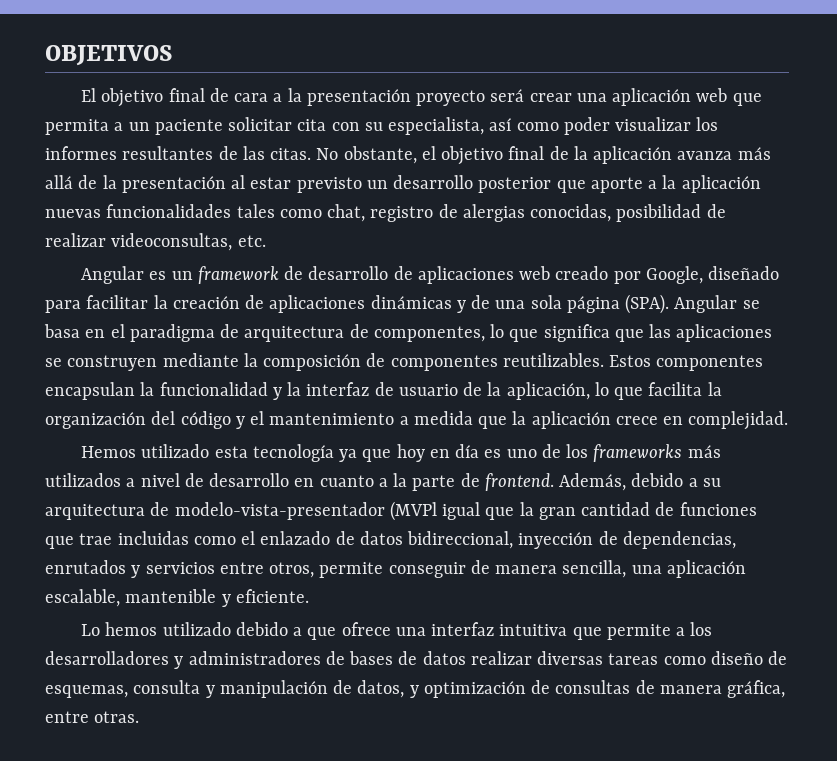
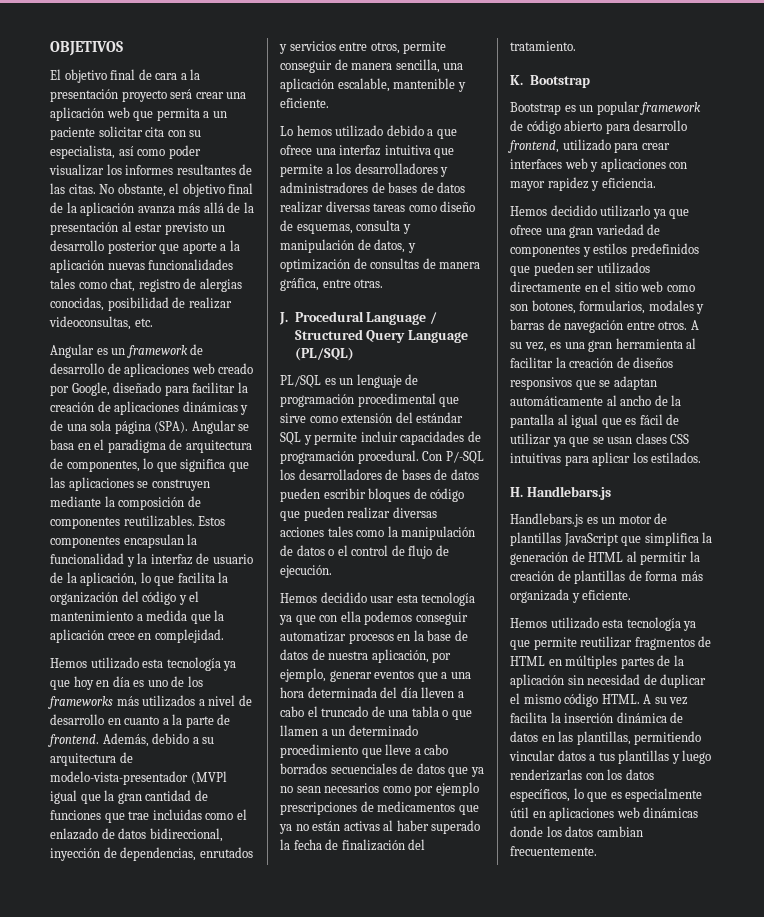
+ J. Procedural Language / Structured Query Language (PL/SQL)
+ PL/SQL es un lenguaje de programación procedimental que sirve como extensión del estándar SQL y permite incluir capacidades de programación procedural. Con P/-SQL los desarrolladores de bases de datos pueden escribir bloques de código que pueden realizar diversas acciones tales como la manipulación de datos o el control de flujo de ejecución.
+ Hemos decidido usar esta tecnología ya que con ella podemos conseguir automatizar procesos en la base de datos de nuestra aplicación, por ejemplo, generar eventos que a una hora determinada del día lleven a cabo el truncado de una tabla o que llamen a un determinado procedimiento que lleve a cabo borrados secuenciales de datos que ya no sean necesarios como por ejemplo prescripciones de medicamentos que ya no están activas al haber superado la fecha de finalización del tratamiento.
+ K. Bootstrap
+ Bootstrap es un popular framework de código abierto para desarrollo frontend, utilizado para crear interfaces web y aplicaciones con mayor rapidez y eficiencia.
+ Hemos decidido utilizarlo ya que ofrece una gran variedad de componentes y estilos predefinidos que pueden ser utilizados directamente en el sitio web como son botones, formularios, modales y barras de navegación entre otros. A su vez, es una gran herramienta al facilitar la creación de diseños responsivos que se adaptan automáticamente al ancho de la pantalla al igual que es fácil de utilizar ya que se usan clases CSS intuitivas para aplicar los estilados.
+ H. Handlebars.js
+ Handlebars.js es un motor de plantillas JavaScript que simplifica la generación de HTML al permitir la creación de plantillas de forma más organizada y eficiente.
+ Hemos utilizado esta tecnología ya que permite reutilizar fragmentos de HTML en múltiples partes de la aplicación sin necesidad de duplicar el mismo código HTML. A su vez facilita la inserción dinámica de datos en las plantillas, permitiendo vincular datos a tus plantillas y luego renderizarlas con los datos específicos, lo que es especialmente útil en aplicaciones web dinámicas donde los datos cambian frecuentemente.

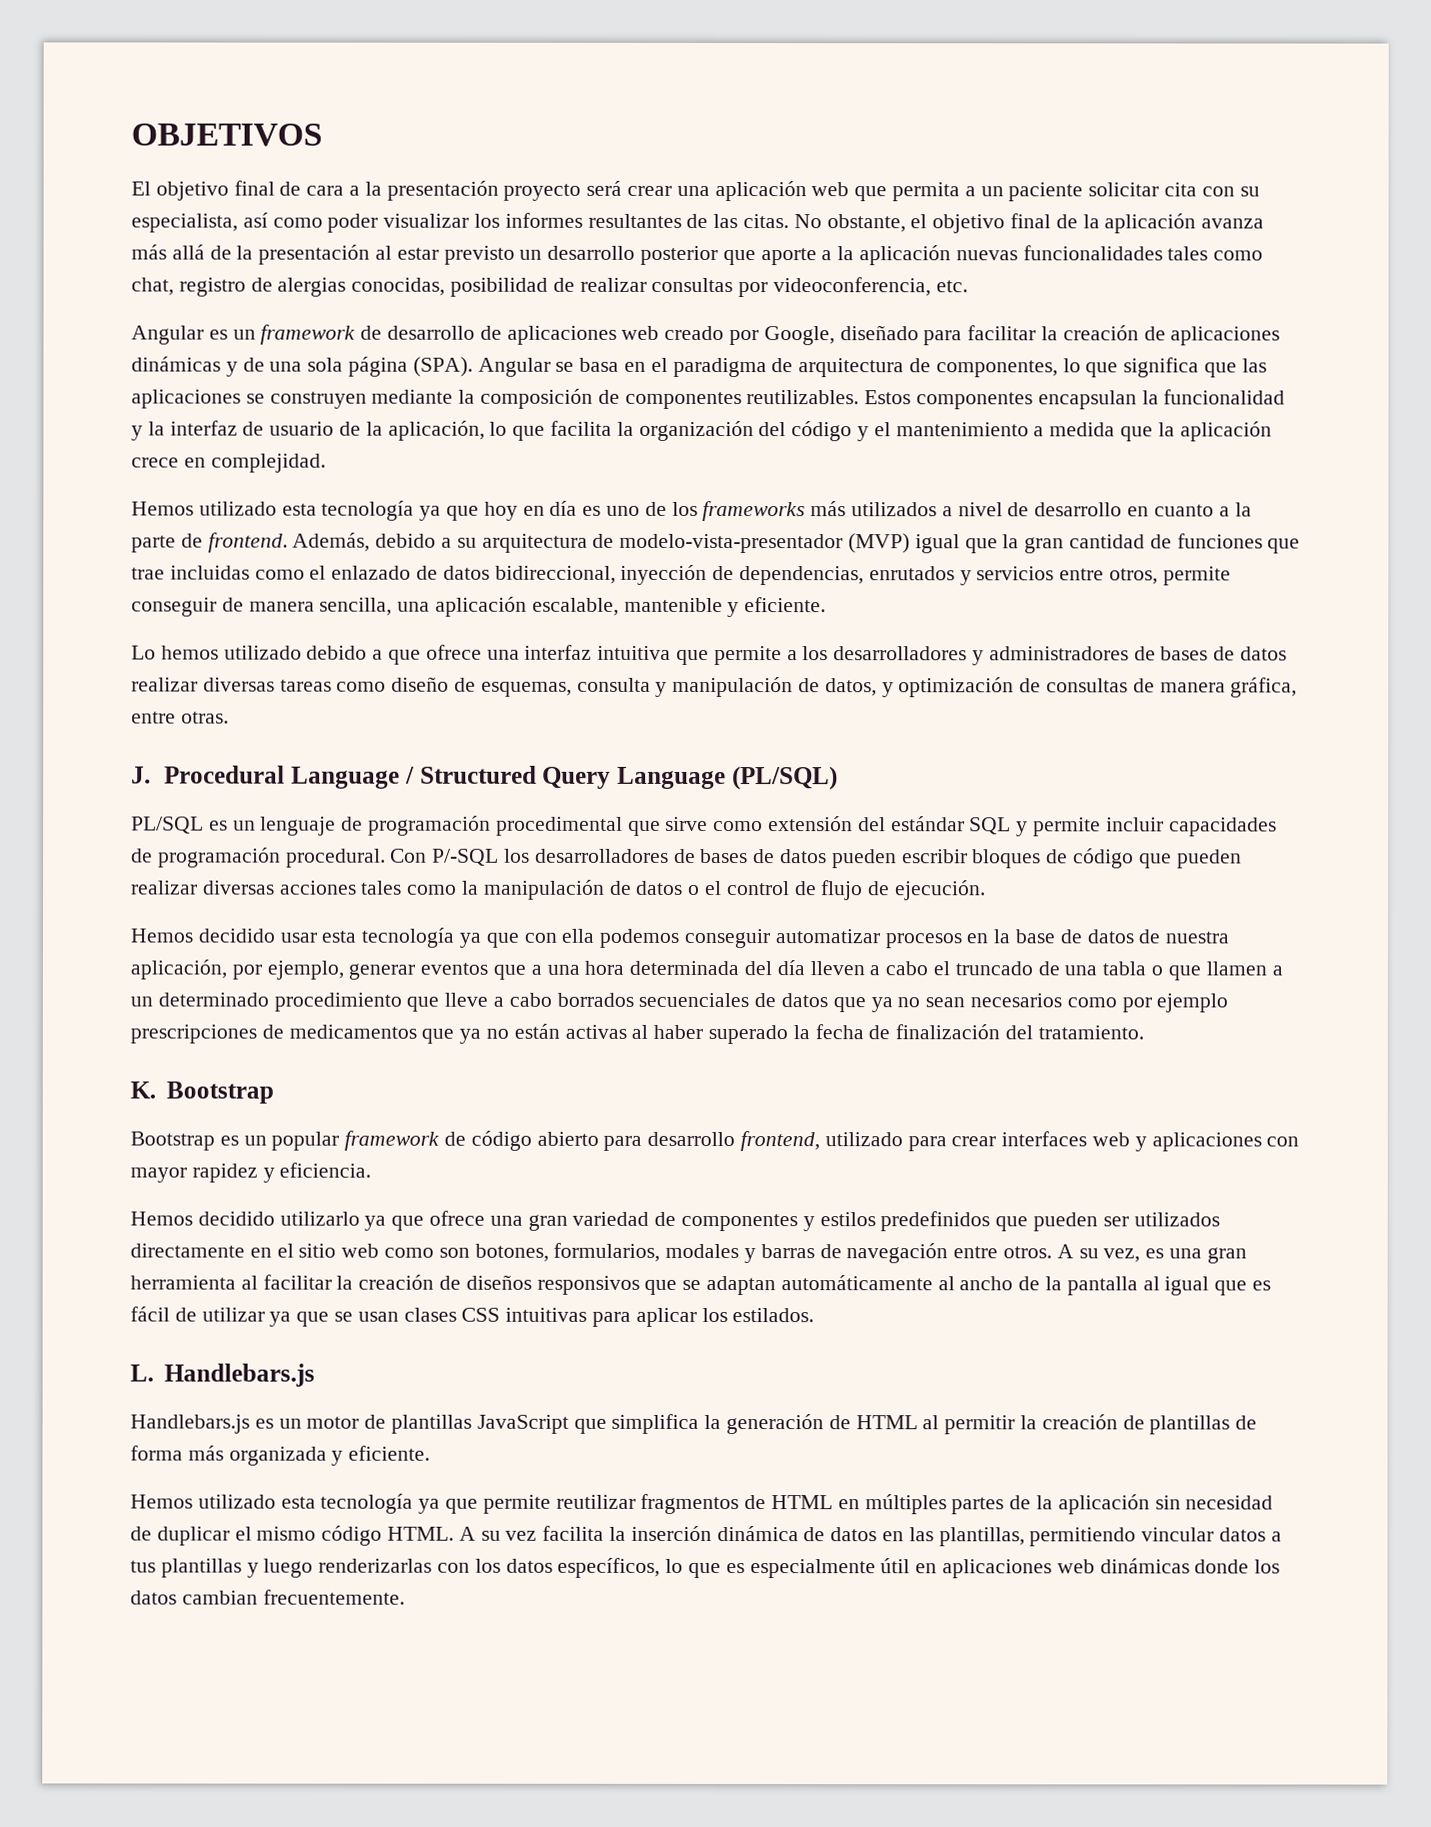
- No obstante, el objetivo final de la aplicación avanza más allá de la presentación al estar previsto un desarrollo posterior que aporte a la aplicación nuevas funcionalidades tales como chat, registro de alergias conocidas, posibilidad de realizar videoconsultas, etc.
+ No obstante, el objetivo final de la aplicación avanza más allá de la presentación al estar previsto un desarrollo posterior que aporte a la aplicación nuevas funcionalidades tales como chat, registro de alergias conocidas, posibilidad de realizar consultas por videoconferencia, etc.
- Además, debido a su arquitectura de modelo-vista-presentador (MVPl igual que la gran cantidad de funciones que trae incluidas como el enlazado de datos bidireccional, inyección de dependencias, enrutados y servicios entre otros, permite conseguir de manera sencilla, una aplicación escalable, mantenible y eficiente.
+ Además, debido a su arquitectura de modelo-vista-presentador (MVP) igual que la gran cantidad de funciones que trae incluidas como el enlazado de datos bidireccional, inyección de dependencias, enrutados y servicios entre otros, permite conseguir de manera sencilla, una aplicación escalable, mantenible y eficiente.
- H. Handlebars.js
+ L. Handlebars.js

